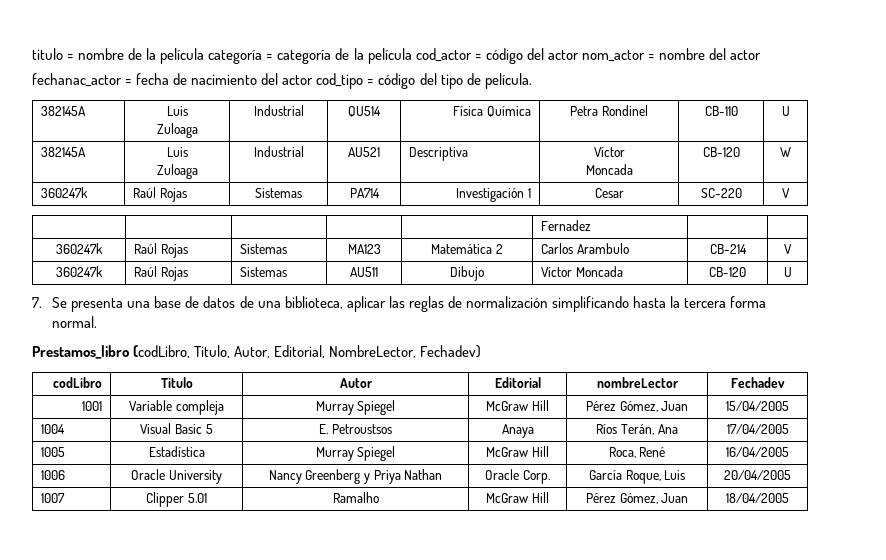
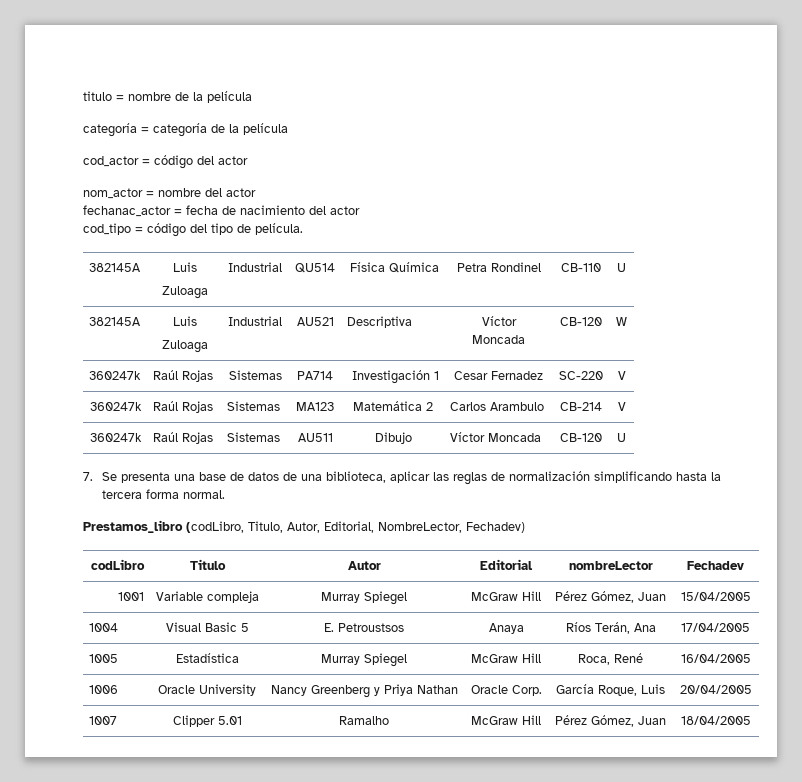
- titulo = nombre de la película categoría = categoría de la película cod_actor = código del actor nom_actor = nombre del actor
+ titulo = nombre de la película
+ categoría = categoría de la película
+ cod_actor = código del actor
+ nom_actor = nombre del actor
- fechanac_actor = fecha de nacimiento del actor cod_tipo = código del tipo de película.
+ fechanac_actor = fecha de nacimiento del actor
+ cod_tipo = código del tipo de película.
- 360247k | Raúl Rojas | Sistemas | PA714 | Investigación 1 | Cesar | SC-220 | V
+ 360247k | Raúl Rojas | Sistemas | PA714 | Investigación 1 | Cesar Fernadez | SC-220 | V
- | | | | | Fernadez | |

